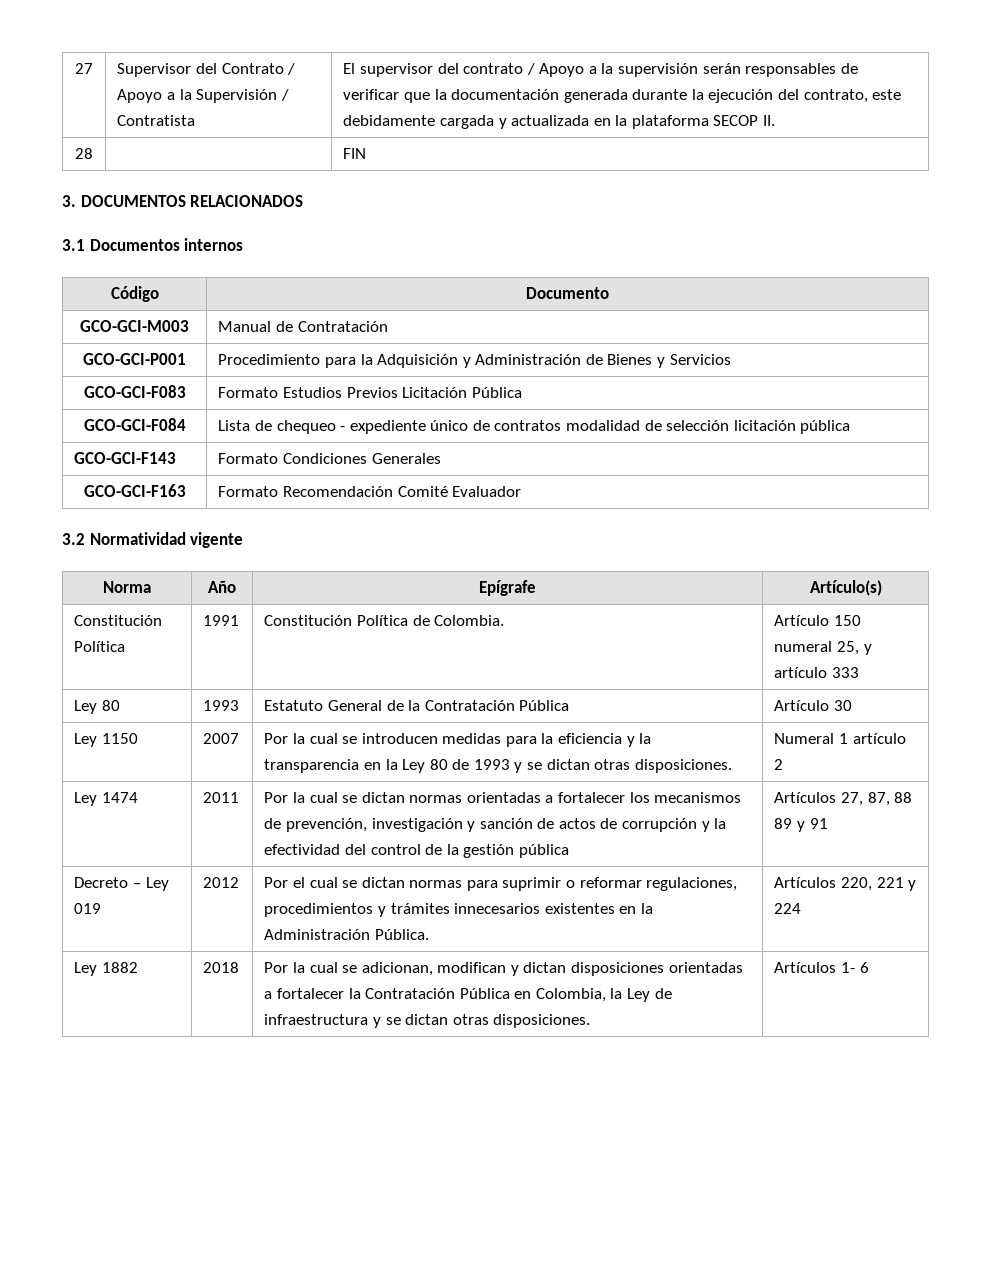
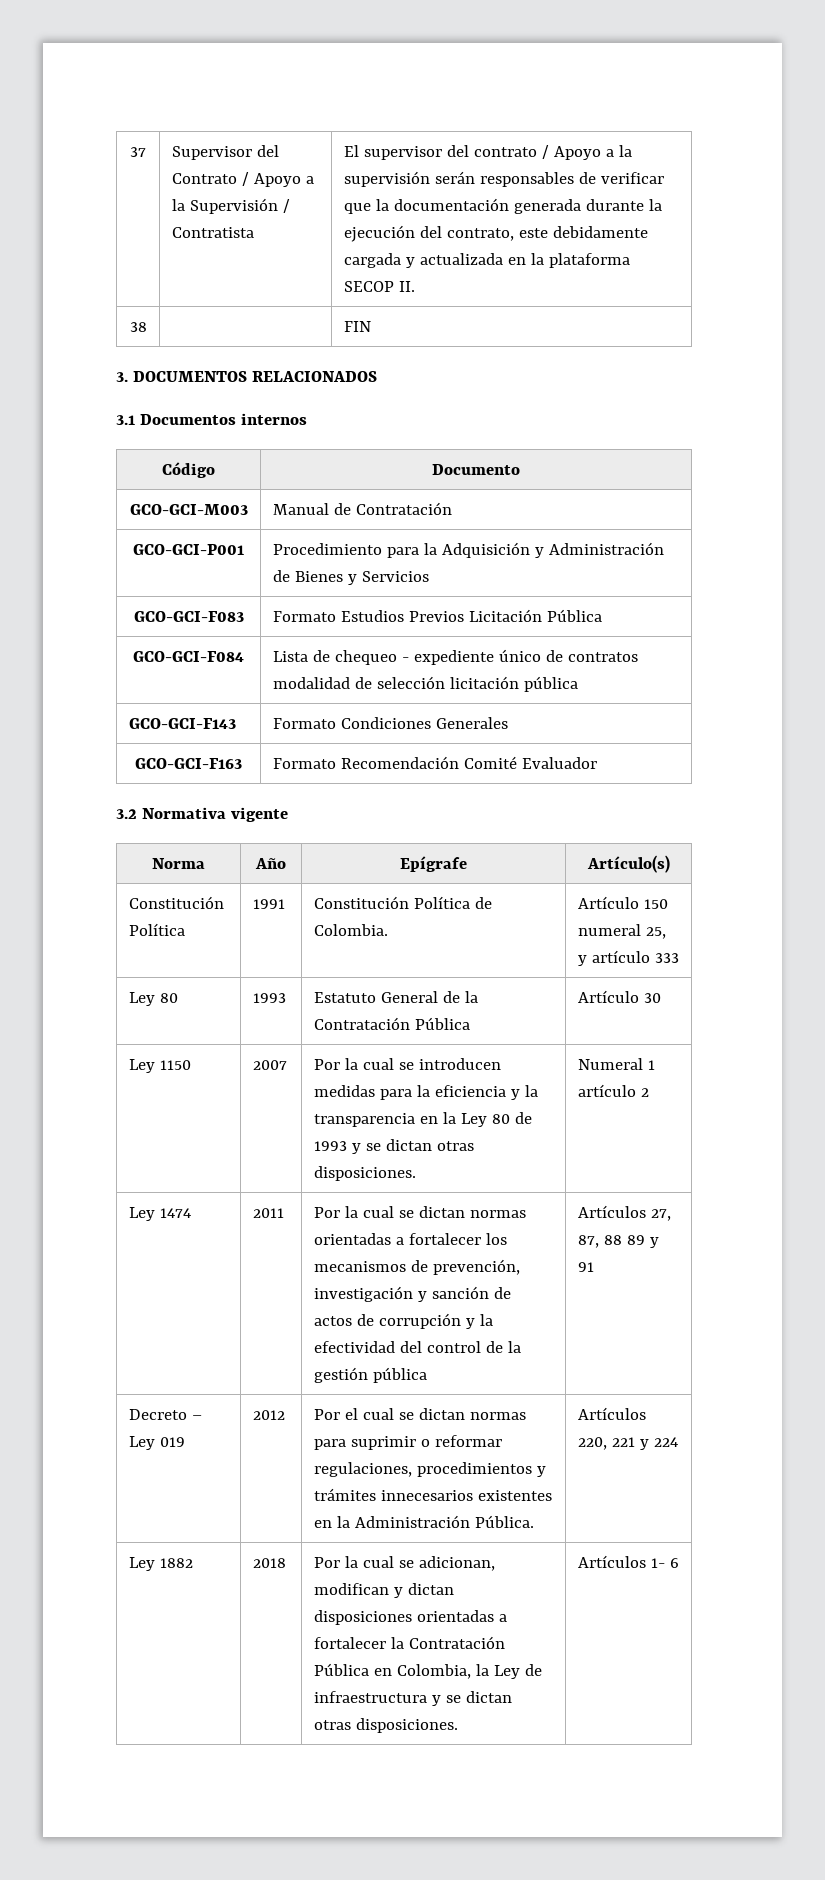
- 27
+ 37
- 28 | | FIN
+ 38 | | FIN
- 3.2 Normatividad vigente
+ 3.2 Normativa vigente

